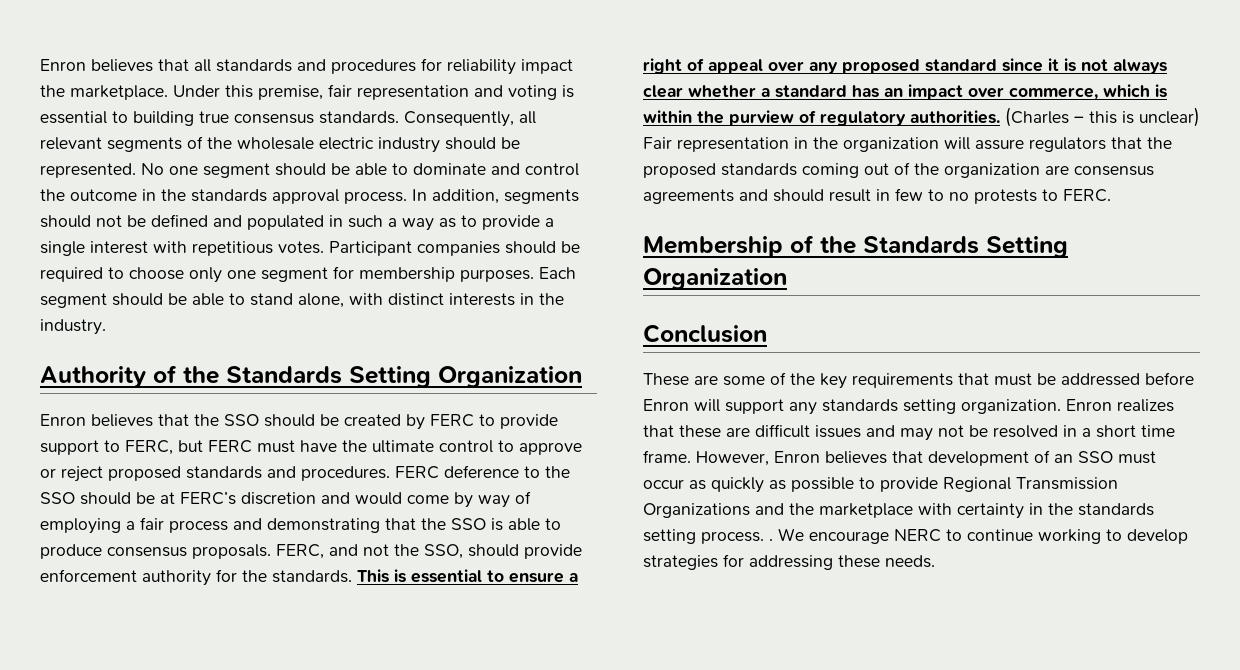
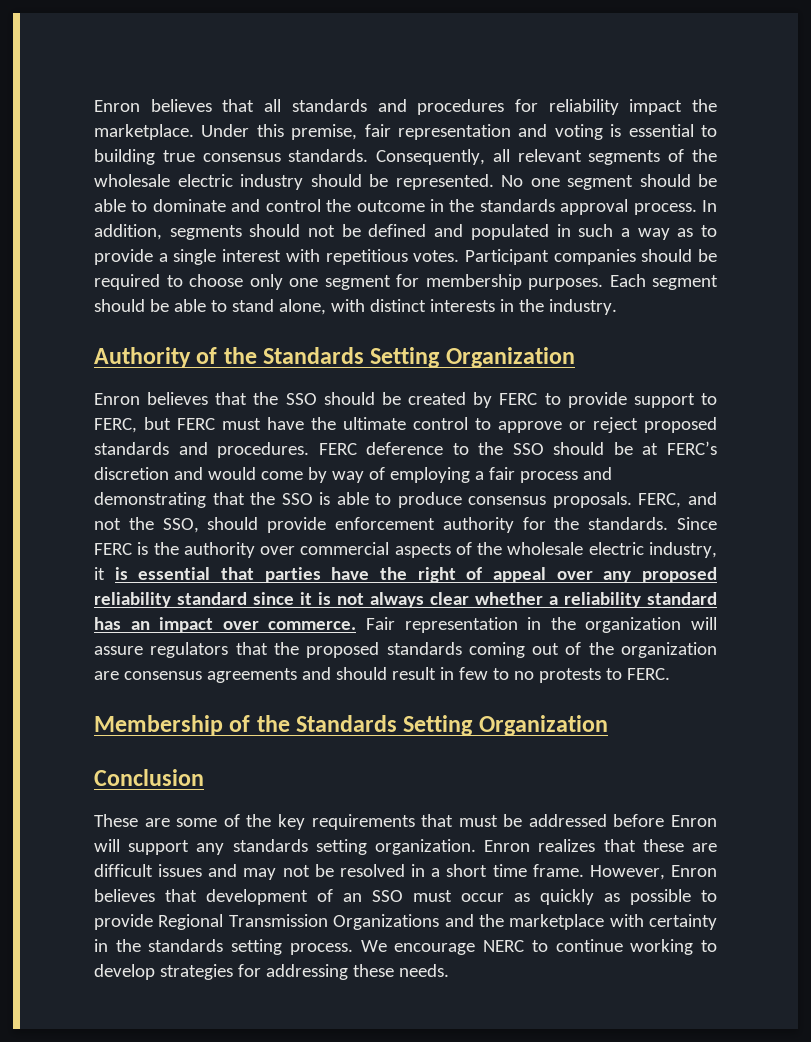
- This is essential to ensure a right of appeal over any proposed standard since it is not always clear whether a standard has an impact over commerce, which is within the purview of regulatory authorities. (Charles – this is unclear) Fair representation in the organization will assure regulators that the proposed standards coming out of the organization are consensus agreements and should result in few to no protests to FERC.
+ Since FERC is the authority over commercial aspects of the wholesale electric industry, it is essential that parties have the right of appeal over any proposed reliability standard since it is not always clear whether a reliability standard has an impact over commerce. Fair representation in the organization will assure regulators that the proposed standards coming out of the organization are consensus agreements and should result in few to no protests to FERC.
- However, Enron believes that development of an SSO must occur as quickly as possible to provide Regional Transmission Organizations and the marketplace with certainty in the standards setting process. .
+ However, Enron believes that development of an SSO must occur as quickly as possible to provide Regional Transmission Organizations and the marketplace with certainty in the standards setting process.

